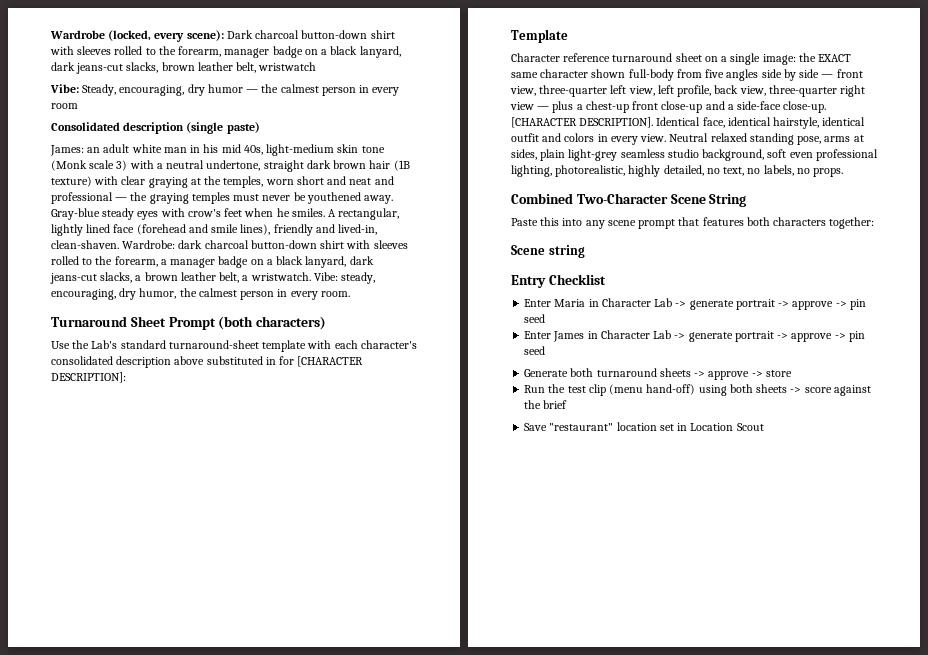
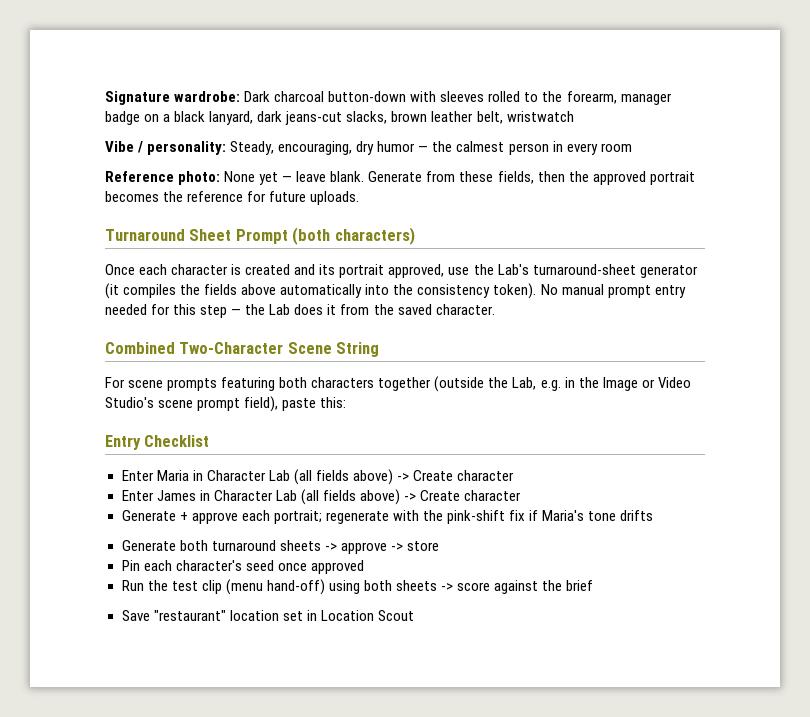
- Wardrobe (locked, every scene): Dark charcoal button-down shirt with sleeves rolled to the forearm, manager badge on a black lanyard, dark jeans-cut slacks, brown leather belt, wristwatch
+ Signature wardrobe: Dark charcoal button-down with sleeves rolled to the forearm, manager badge on a black lanyard, dark jeans-cut slacks, brown leather belt, wristwatch
- Vibe: Steady, encouraging, dry humor — the calmest person in every room
+ Vibe / personality: Steady, encouraging, dry humor — the calmest person in every room
- Consolidated description (single paste)
- James: an adult white man in his mid 40s, light-medium skin tone (Monk scale 3) with a neutral undertone, straight dark brown hair (1B texture) with clear graying at the temples, worn short and neat and professional — the graying temples must never be youthened away. Gray-blue steady eyes with crow's feet when he smiles. A rectangular, lightly lined face (forehead and smile lines), friendly and lived-in, clean-shaven. Wardrobe: dark charcoal button-down shirt with sleeves rolled to the forearm, a manager badge on a black lanyard, dark jeans-cut slacks, a brown leather belt, a wristwatch. Vibe: steady, encouraging, dry humor, the calmest person in every room.
+ Reference photo: None yet — leave blank. Generate from these fields, then the approved portrait becomes the reference for future uploads.
- Use the Lab's standard turnaround-sheet template with each character's consolidated description above substituted in for [CHARACTER DESCRIPTION]:
- Template
- Character reference turnaround sheet on a single image: the EXACT same character shown full-body from five angles side by side — front view, three-quarter left view, left profile, back view, three-quarter right view — plus a chest-up front close-up and a side-face close-up. [CHARACTER DESCRIPTION]. Identical face, identical hairstyle, identical outfit and colors in every view. Neutral relaxed standing pose, arms at sides, plain light-grey seamless studio background, soft even professional lighting, photorealistic, highly detailed, no text, no labels, no props.
+ Once each character is created and its portrait approved, use the Lab's turnaround-sheet generator (it compiles the fields above automatically into the consistency token). No manual prompt entry needed for this step — the Lab does it from the saved character.
  Combined Two-Character Scene String
- Paste this into any scene prompt that features both characters together:
- Scene string
+ For scene prompts featuring both characters together (outside the Lab, e.g. in the Image or Video Studio's scene prompt field), paste this:
- Enter Maria in Character Lab -> generate portrait -> approve -> pin seed
+ Enter Maria in Character Lab (all fields above) -> Create character
- Enter James in Character Lab -> generate portrait -> approve -> pin seed
+ Enter James in Character Lab (all fields above) -> Create character
+ Generate + approve each portrait; regenerate with the pink-shift fix if Maria's tone drifts
+ Pin each character's seed once approved

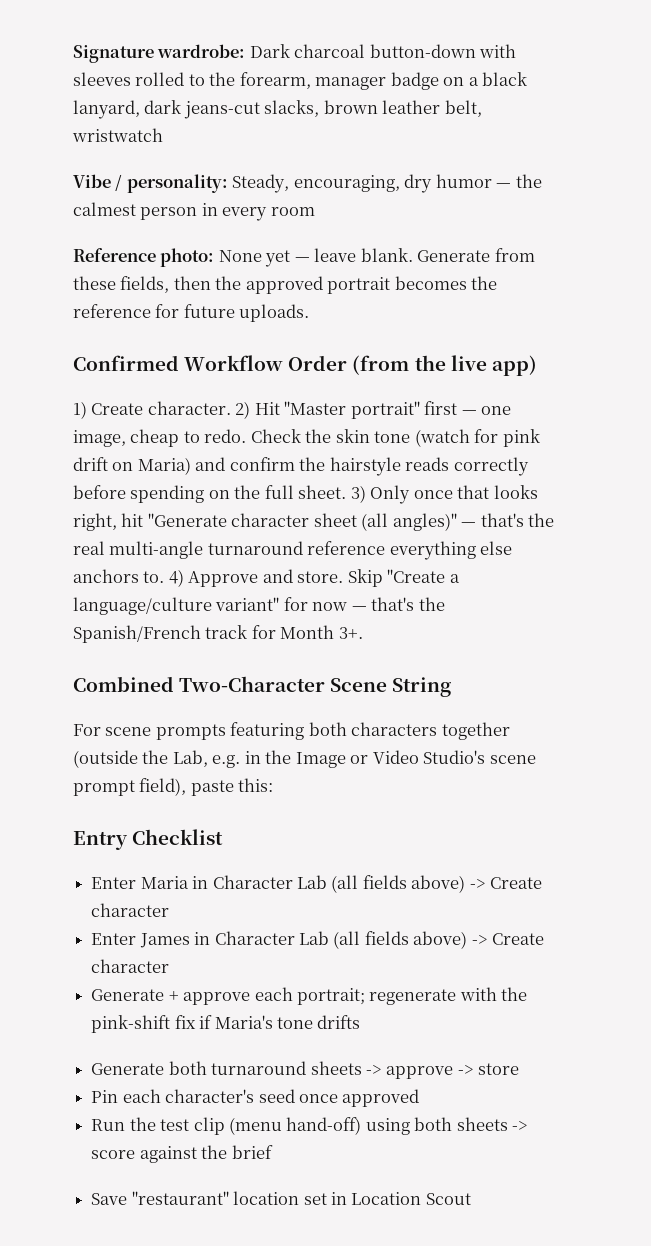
- Turnaround Sheet Prompt (both characters)
- Once each character is created and its portrait approved, use the Lab's turnaround-sheet generator (it compiles the fields above automatically into the consistency token). No manual prompt entry needed for this step — the Lab does it from the saved character.
+ Confirmed Workflow Order (from the live app)
+ 1) Create character. 2) Hit "Master portrait" first — one image, cheap to redo. Check the skin tone (watch for pink drift on Maria) and confirm the hairstyle reads correctly before spending on the full sheet. 3) Only once that looks right, hit "Generate character sheet (all angles)" — that's the real multi-angle turnaround reference everything else anchors to. 4) Approve and store. Skip "Create a language/culture variant" for now — that's the Spanish/French track for Month 3+.

